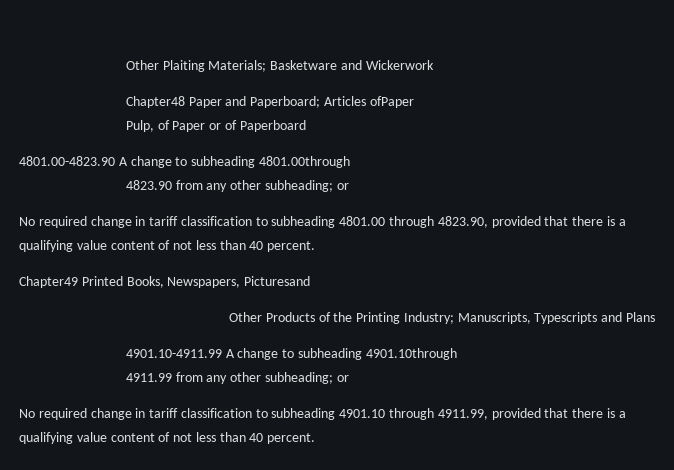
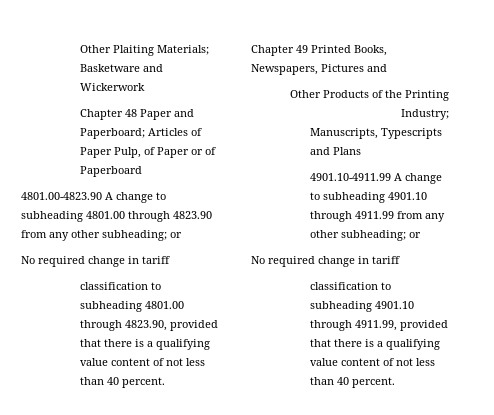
- Chapter48 Paper and Paperboard; Articles ofPaper
- Pulp, of Paper or of Paperboard
+ Chapter 48 Paper and Paperboard; Articles of Paper Pulp, of Paper or of Paperboard
- 4801.00-4823.90 A change to subheading 4801.00through
- 4823.90 from any other subheading; or
- No required change in tariff classification to subheading 4801.00 through 4823.90, provided that there is a qualifying value content of not less than 40 percent.
+ 4801.00-4823.90 A change to subheading 4801.00 through 4823.90 from any other subheading; or
+ No required change in tariff
+ classification to subheading 4801.00 through 4823.90, provided that there is a qualifying value content of not less than 40 percent.
- Chapter49 Printed Books, Newspapers, Picturesand
+ Chapter 49 Printed Books, Newspapers, Pictures and
- Other Products of the Printing Industry; Manuscripts, Typescripts and Plans
+ Other Products of the Printing Industry;
+ Manuscripts, Typescripts and Plans
- 4901.10-4911.99 A change to subheading 4901.10through
- 4911.99 from any other subheading; or
- No required change in tariff classification to subheading 4901.10 through 4911.99, provided that there is a qualifying value content of not less than 40 percent.
+ 4901.10-4911.99 A change to subheading 4901.10 through 4911.99 from any other subheading; or
+ No required change in tariff
+ classification to subheading 4901.10 through 4911.99, provided that there is a qualifying value content of not less than 40 percent.

